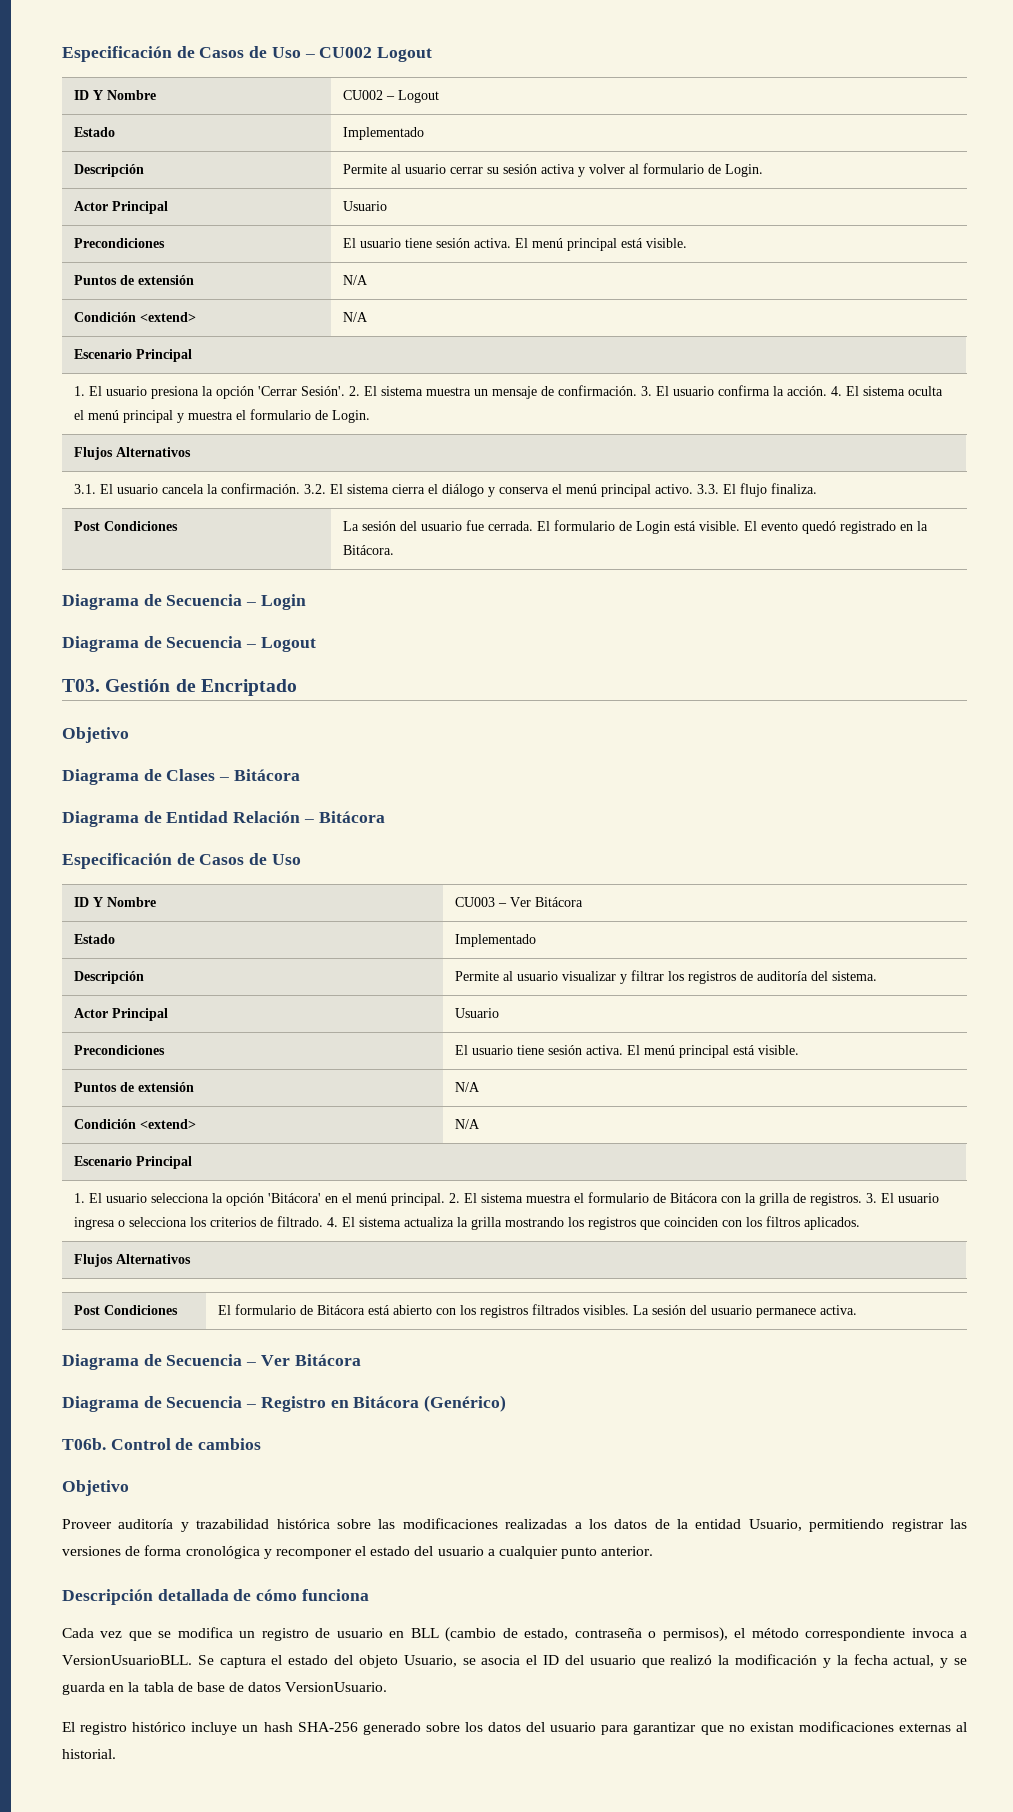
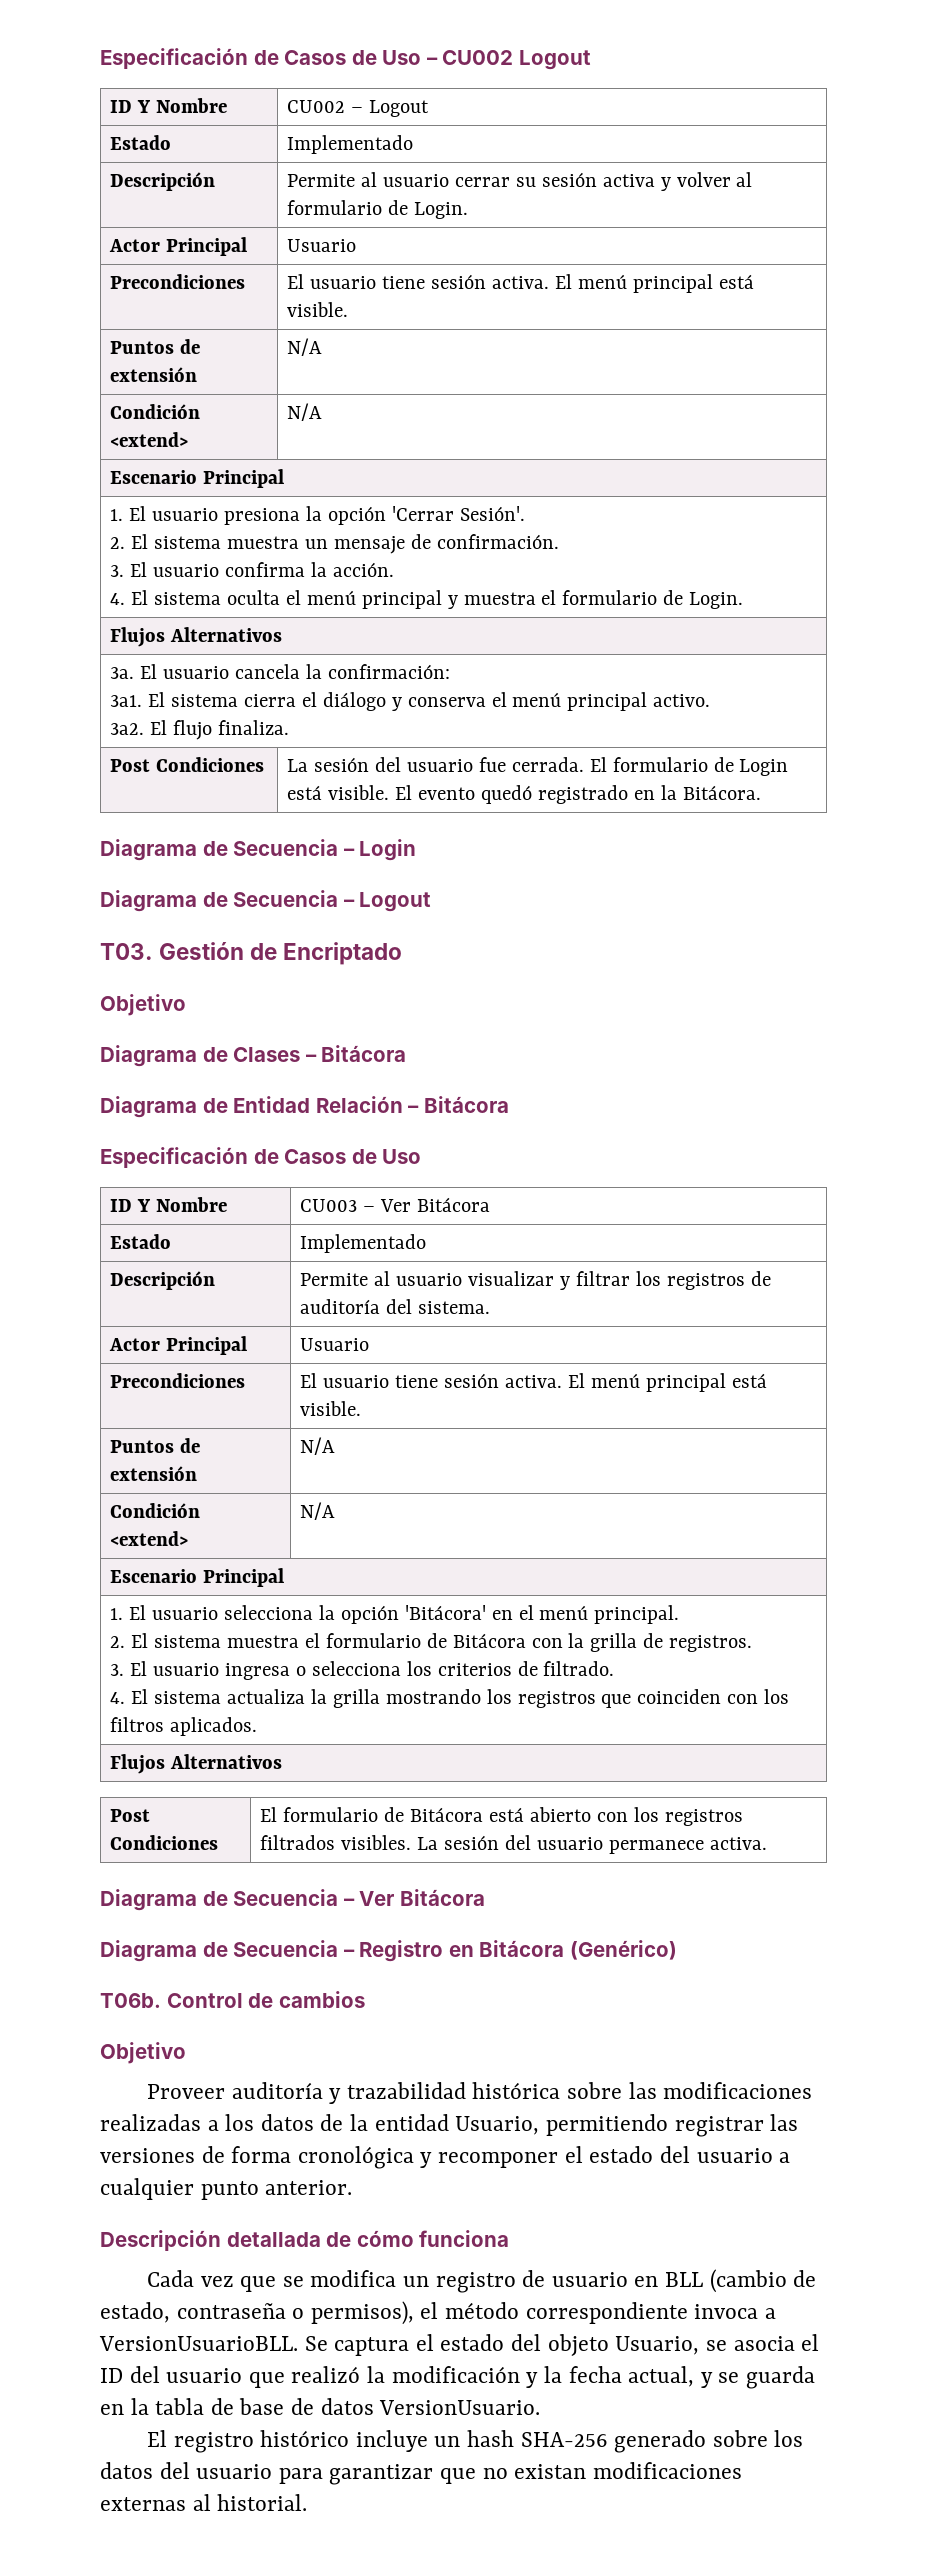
- 1. El usuario presiona la opción 'Cerrar Sesión'. 2. El sistema muestra un mensaje de confirmación. 3. El usuario confirma la acción. 4. El sistema oculta el menú principal y muestra el formulario de Login.
+ 1. El usuario presiona la opción 'Cerrar Sesión'.
+ 2. El sistema muestra un mensaje de confirmación.
+ 3. El usuario confirma la acción.
+ 4. El sistema oculta el menú principal y muestra el formulario de Login.
- 3.1. El usuario cancela la confirmación. 3.2. El sistema cierra el diálogo y conserva el menú principal activo. 3.3. El flujo finaliza.
+ 3a. El usuario cancela la confirmación:
+ 3a1. El sistema cierra el diálogo y conserva el menú principal activo.
+ 3a2. El flujo finaliza.
- 1. El usuario selecciona la opción 'Bitácora' en el menú principal. 2. El sistema muestra el formulario de Bitácora con la grilla de registros. 3. El usuario ingresa o selecciona los criterios de filtrado. 4. El sistema actualiza la grilla mostrando los registros que coinciden con los filtros aplicados.
+ 1. El usuario selecciona la opción 'Bitácora' en el menú principal.
+ 2. El sistema muestra el formulario de Bitácora con la grilla de registros.
+ 3. El usuario ingresa o selecciona los criterios de filtrado.
+ 4. El sistema actualiza la grilla mostrando los registros que coinciden con los filtros aplicados.

